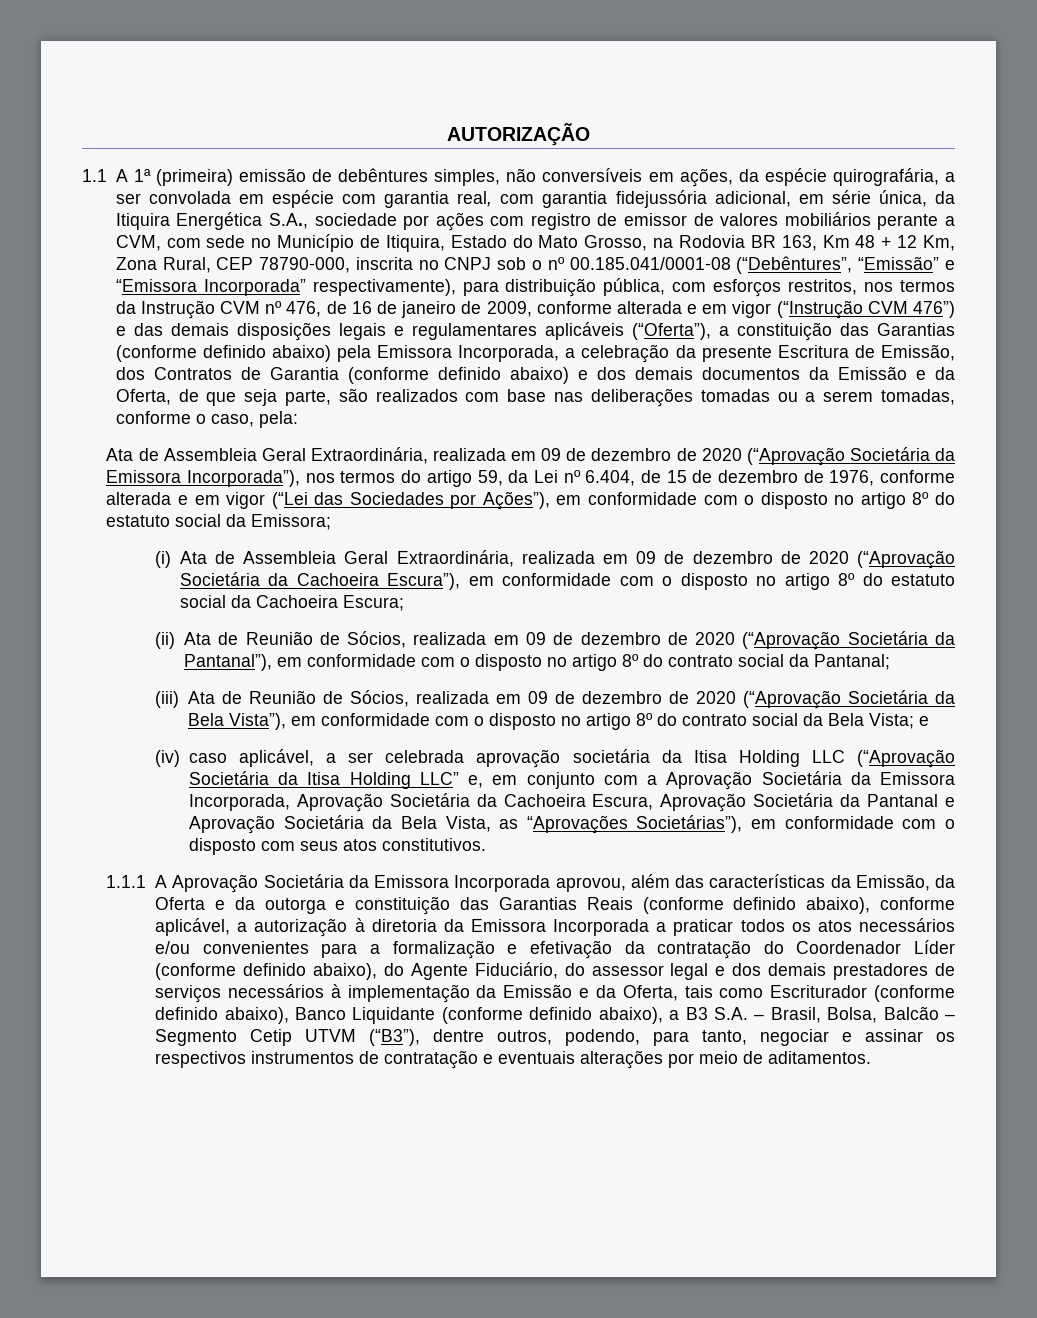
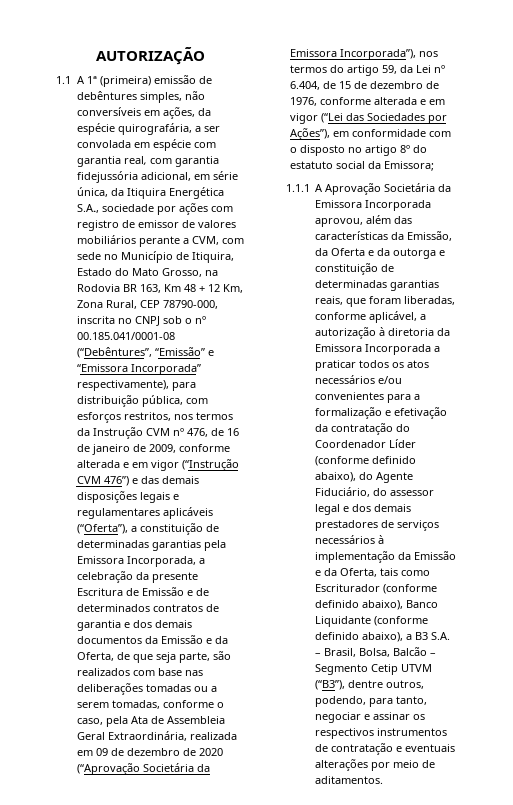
- 1.1 A 1ª (primeira) emissão de debêntures simples, não conversíveis em ações, da espécie quirografária, a ser convolada em espécie com garantia real, com garantia fidejussória adicional, em série única, da Itiquira Energética S.A., sociedade por ações com registro de emissor de valores mobiliários perante a CVM, com sede no Município de Itiquira, Estado do Mato Grosso, na Rodovia BR 163, Km 48 + 12 Km, Zona Rural, CEP 78790-000, inscrita no CNPJ sob o nº 00.185.041/0001-08 (“Debêntures”, “Emissão” e “Emissora Incorporada” respectivamente), para distribuição pública, com esforços restritos, nos termos da Instrução CVM nº 476, de 16 de janeiro de 2009, conforme alterada e em vigor (“Instrução CVM 476”) e das demais disposições legais e regulamentares aplicáveis (“Oferta”), a constituição das Garantias (conforme definido abaixo) pela Emissora Incorporada, a celebração da presente Escritura de Emissão, dos Contratos de Garantia (conforme definido abaixo) e dos demais documentos da Emissão e da Oferta, de que seja parte, são realizados com base nas deliberações tomadas ou a serem tomadas, conforme o caso, pela:
- Ata de Assembleia Geral Extraordinária, realizada em 09 de dezembro de 2020 (“Aprovação Societária da Emissora Incorporada”), nos termos do artigo 59, da Lei nº 6.404, de 15 de dezembro de 1976, conforme alterada e em vigor (“Lei das Sociedades por Ações”), em conformidade com o disposto no artigo 8º do estatuto social da Emissora;
+ 1.1 A 1ª (primeira) emissão de debêntures simples, não conversíveis em ações, da espécie quirografária, a ser convolada em espécie com garantia real, com garantia fidejussória adicional, em série única, da Itiquira Energética S.A., sociedade por ações com registro de emissor de valores mobiliários perante a CVM, com sede no Município de Itiquira, Estado do Mato Grosso, na Rodovia BR 163, Km 48 + 12 Km, Zona Rural, CEP 78790-000, inscrita no CNPJ sob o nº 00.185.041/0001-08 (“Debêntures”, “Emissão” e “Emissora Incorporada” respectivamente), para distribuição pública, com esforços restritos, nos termos da Instrução CVM nº 476, de 16 de janeiro de 2009, conforme alterada e em vigor (“Instrução CVM 476”) e das demais disposições legais e regulamentares aplicáveis (“Oferta”), a constituição de determinadas garantias pela Emissora Incorporada, a celebração da presente Escritura de Emissão e de determinados contratos de garantia e dos demais documentos da Emissão e da Oferta, de que seja parte, são realizados com base nas deliberações tomadas ou a serem tomadas, conforme o caso, pela Ata de Assembleia Geral Extraordinária, realizada em 09 de dezembro de 2020 (“Aprovação Societária da Emissora Incorporada”), nos termos do artigo 59, da Lei nº 6.404, de 15 de dezembro de 1976, conforme alterada e em vigor (“Lei das Sociedades por Ações”), em conformidade com o disposto no artigo 8º do estatuto social da Emissora;
- (i) Ata de Assembleia Geral Extraordinária, realizada em 09 de dezembro de 2020 (“Aprovação Societária da Cachoeira Escura”), em conformidade com o disposto no artigo 8º do estatuto social da Cachoeira Escura;
- (ii) Ata de Reunião de Sócios, realizada em 09 de dezembro de 2020 (“Aprovação Societária da Pantanal”), em conformidade com o disposto no artigo 8º do contrato social da Pantanal;
- (iii) Ata de Reunião de Sócios, realizada em 09 de dezembro de 2020 (“Aprovação Societária da Bela Vista”), em conformidade com o disposto no artigo 8º do contrato social da Bela Vista; e
- (iv) caso aplicável, a ser celebrada aprovação societária da Itisa Holding LLC (“Aprovação Societária da Itisa Holding LLC” e, em conjunto com a Aprovação Societária da Emissora Incorporada, Aprovação Societária da Cachoeira Escura, Aprovação Societária da Pantanal e Aprovação Societária da Bela Vista, as “Aprovações Societárias”), em conformidade com o disposto com seus atos constitutivos.
- 1.1.1 A Aprovação Societária da Emissora Incorporada aprovou, além das características da Emissão, da Oferta e da outorga e constituição das Garantias Reais (conforme definido abaixo), conforme aplicável, a autorização à diretoria da Emissora Incorporada a praticar todos os atos necessários e/ou convenientes para a formalização e efetivação da contratação do Coordenador Líder (conforme definido abaixo), do Agente Fiduciário, do assessor legal e dos demais prestadores de serviços necessários à implementação da Emissão e da Oferta, tais como Escriturador (conforme definido abaixo), Banco Liquidante (conforme definido abaixo), a B3 S.A. – Brasil, Bolsa, Balcão – Segmento Cetip UTVM (“B3”), dentre outros, podendo, para tanto, negociar e assinar os respectivos instrumentos de contratação e eventuais alterações por meio de aditamentos.
+ 1.1.1 A Aprovação Societária da Emissora Incorporada aprovou, além das características da Emissão, da Oferta e da outorga e constituição de determinadas garantias reais, que foram liberadas, conforme aplicável, a autorização à diretoria da Emissora Incorporada a praticar todos os atos necessários e/ou convenientes para a formalização e efetivação da contratação do Coordenador Líder (conforme definido abaixo), do Agente Fiduciário, do assessor legal e dos demais prestadores de serviços necessários à implementação da Emissão e da Oferta, tais como Escriturador (conforme definido abaixo), Banco Liquidante (conforme definido abaixo), a B3 S.A. – Brasil, Bolsa, Balcão – Segmento Cetip UTVM (“B3”), dentre outros, podendo, para tanto, negociar e assinar os respectivos instrumentos de contratação e eventuais alterações por meio de aditamentos.

